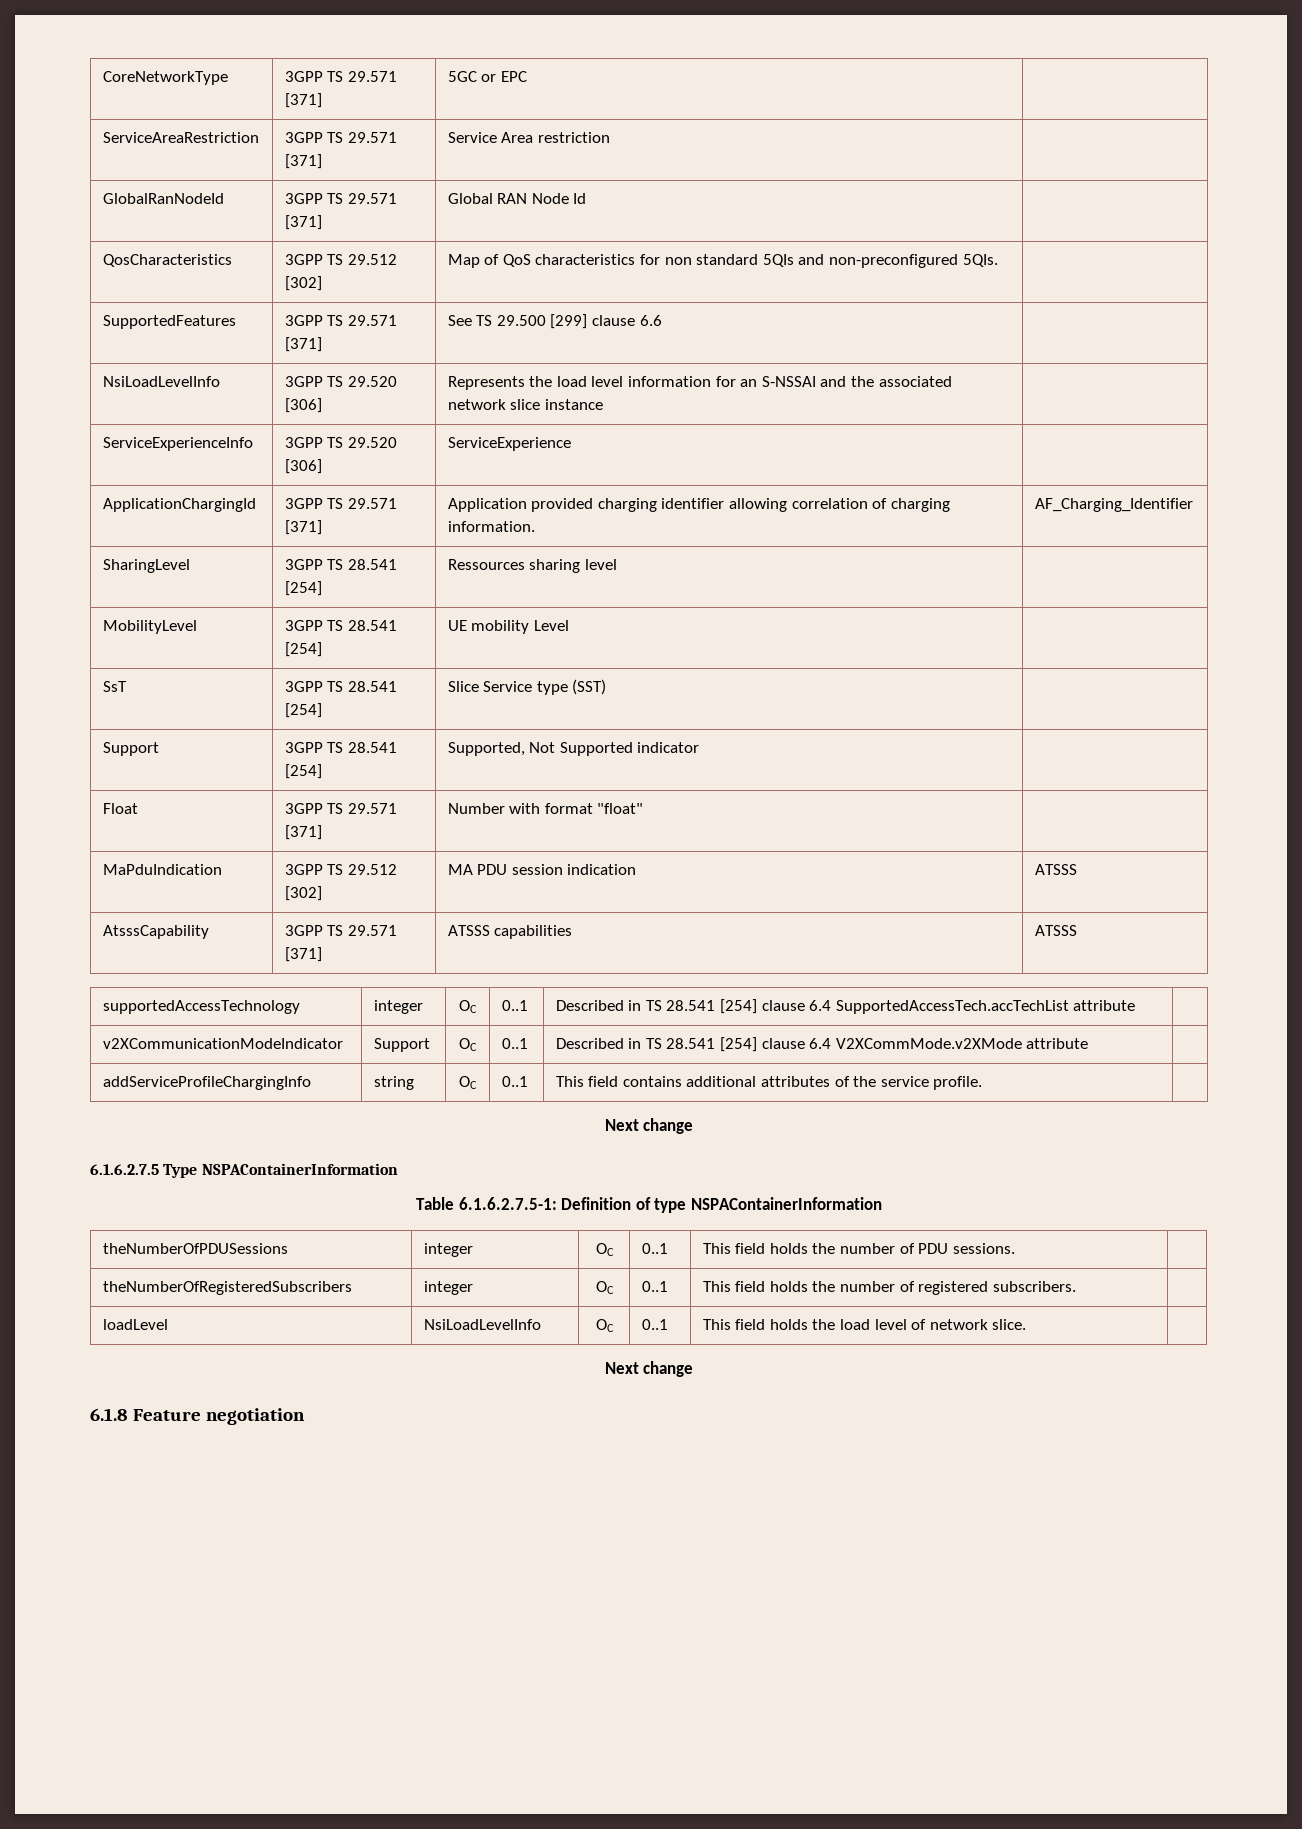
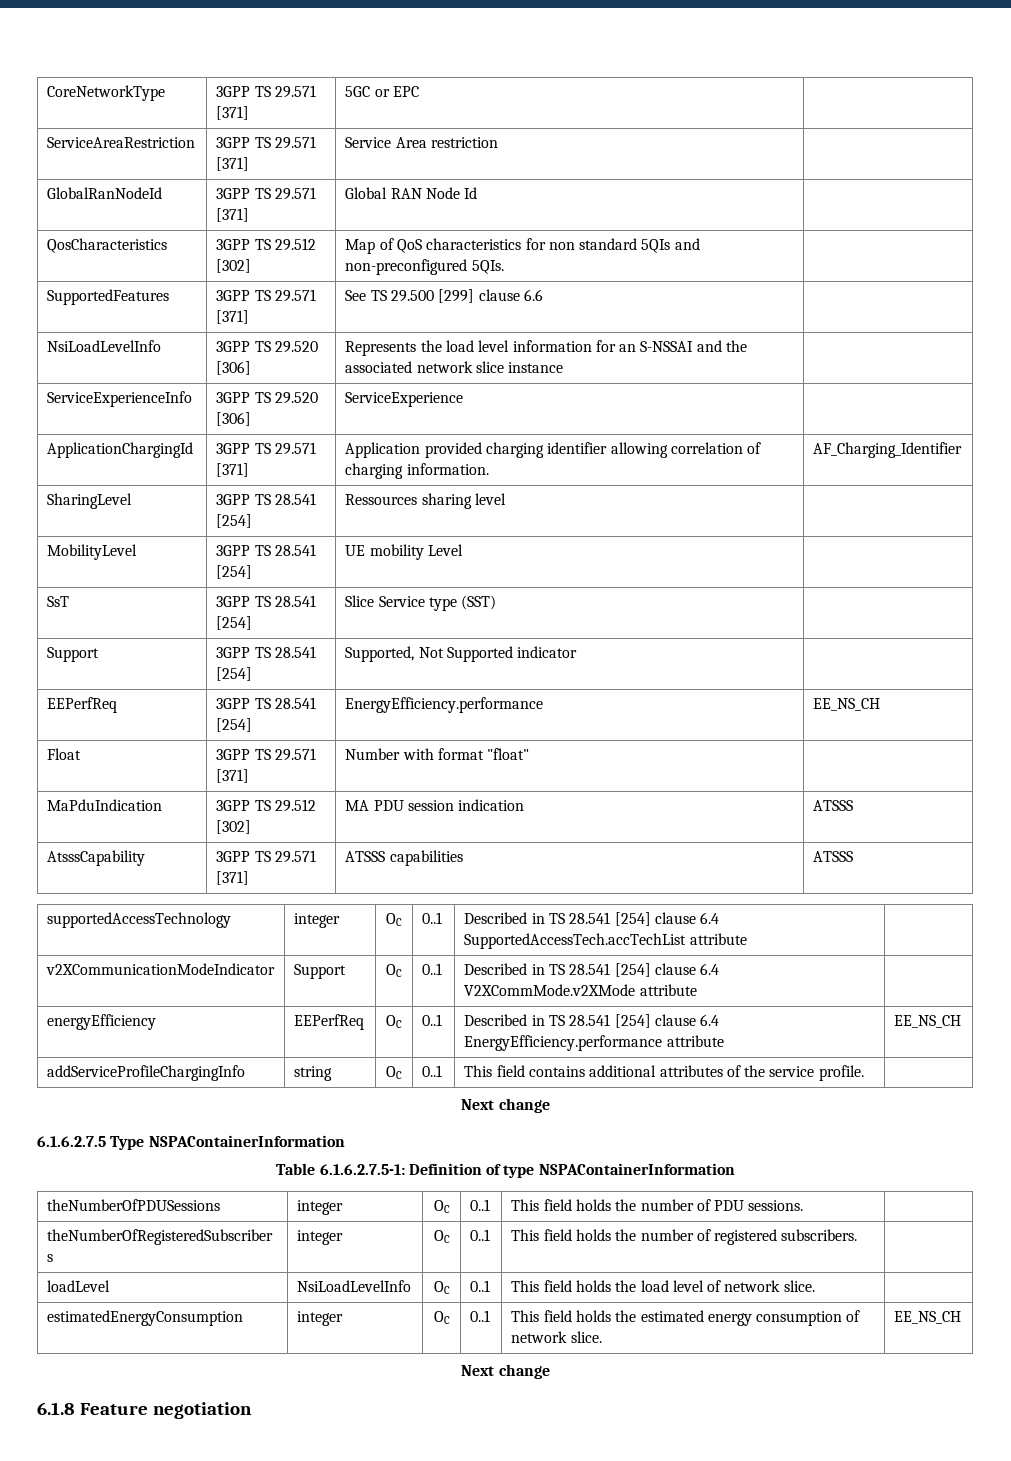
+ EEPerfReq | 3GPP TS 28.541 [254] | EnergyEfficiency.performance | EE_NS_CH
+ energyEfficiency | EEPerfReq | OC | 0..1 | Described in TS 28.541 [254] clause 6.4 EnergyEfficiency.performance attribute | EE_NS_CH
+ estimatedEnergyConsumption | integer | OC | 0..1 | This field holds the estimated energy consumption of network slice. | EE_NS_CH

